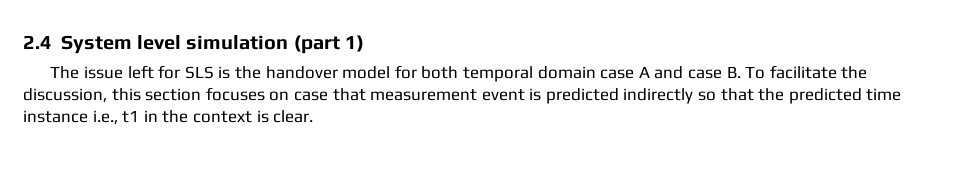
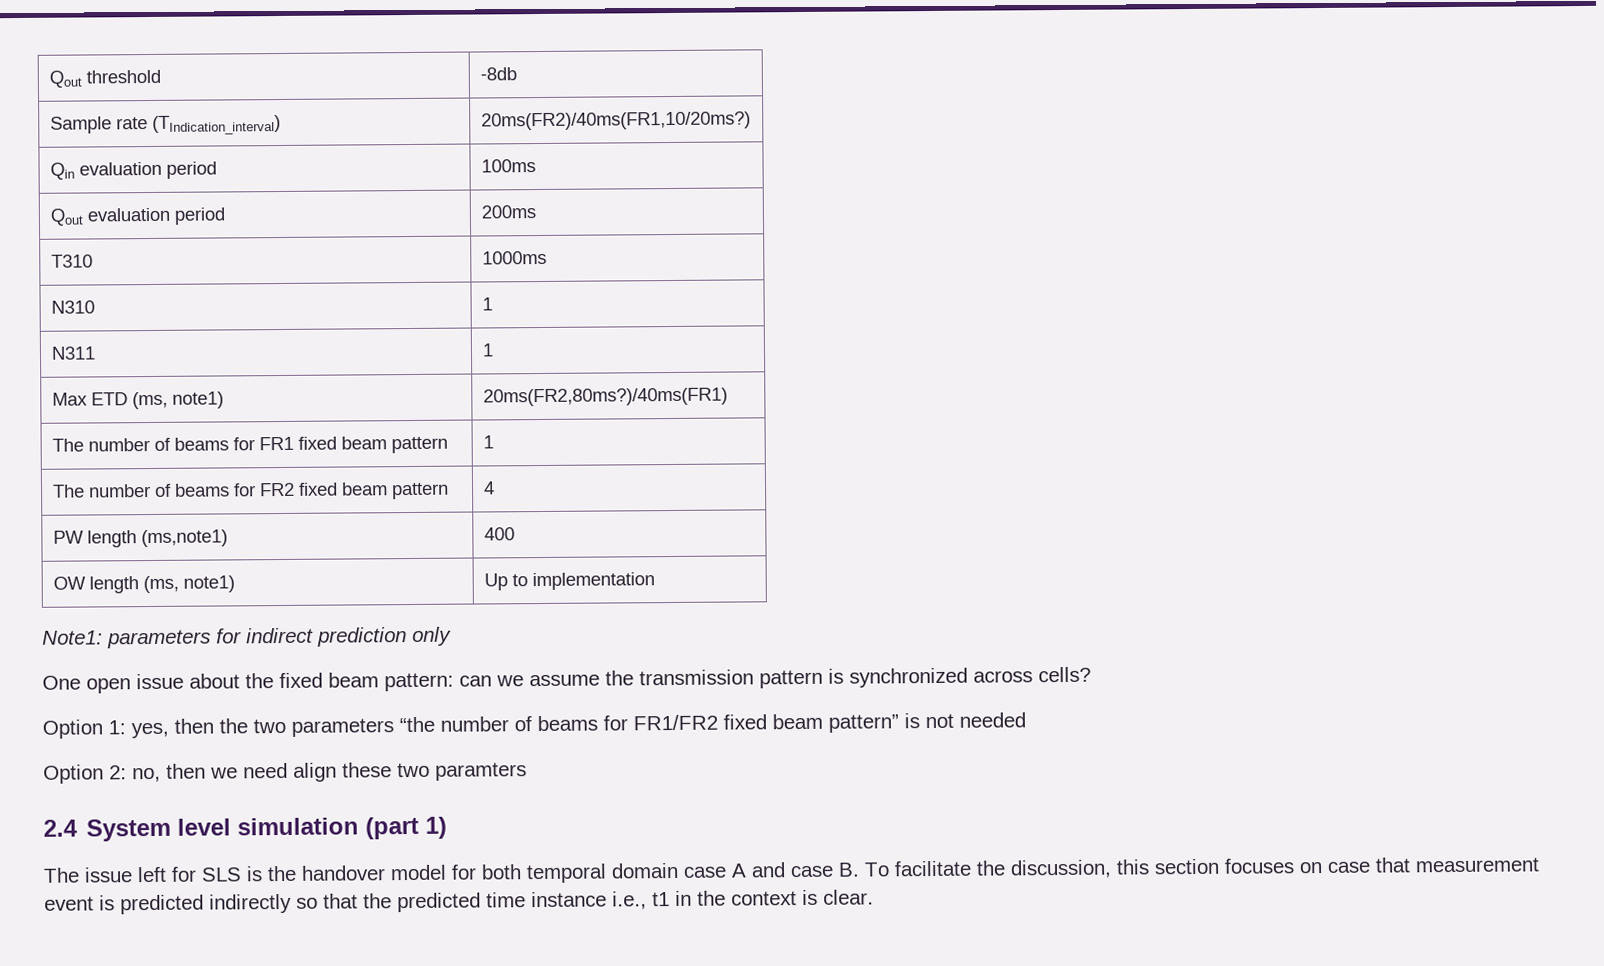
+ Qout threshold | -8db
+ Sample rate (TIndication_interval) | 20ms(FR2)/40ms(FR1,10/20ms?)
+ Qin evaluation period | 100ms
+ Qout evaluation period | 200ms
+ T310 | 1000ms
+ N310 | 1
+ N311 | 1
+ Max ETD (ms, note1) | 20ms(FR2,80ms?)/40ms(FR1)
+ The number of beams for FR1 fixed beam pattern | 1
+ The number of beams for FR2 fixed beam pattern | 4
+ PW length (ms,note1) | 400
+ OW length (ms, note1) | Up to implementation
+ Note1: parameters for indirect prediction only
+ One open issue about the fixed beam pattern: can we assume the transmission pattern is synchronized across cells?
+ Option 1: yes, then the two parameters “the number of beams for FR1/FR2 fixed beam pattern” is not needed
+ Option 2: no, then we need align these two paramters

